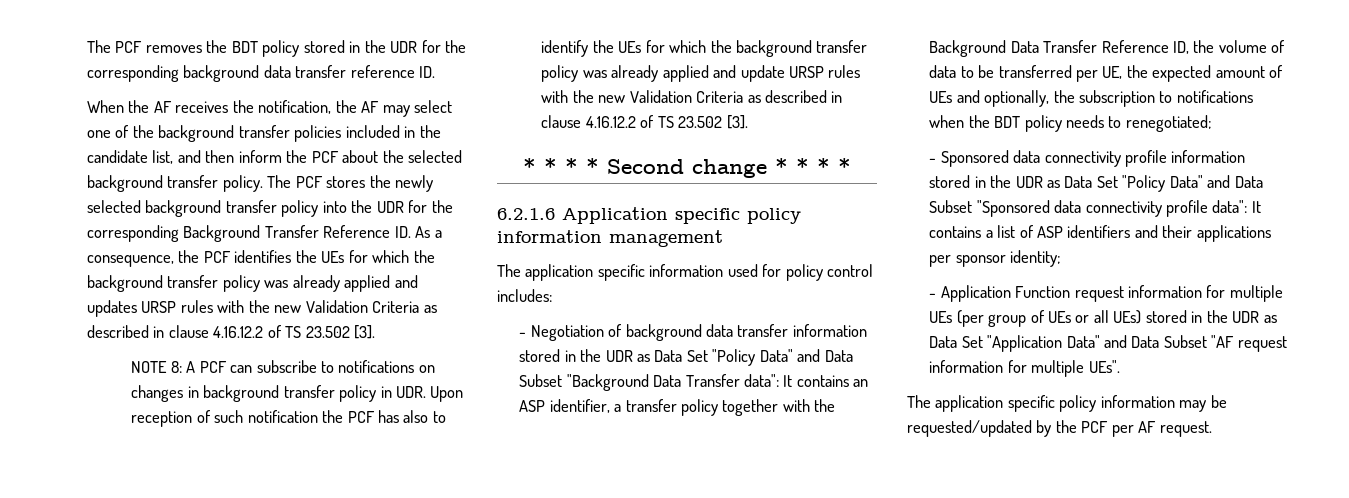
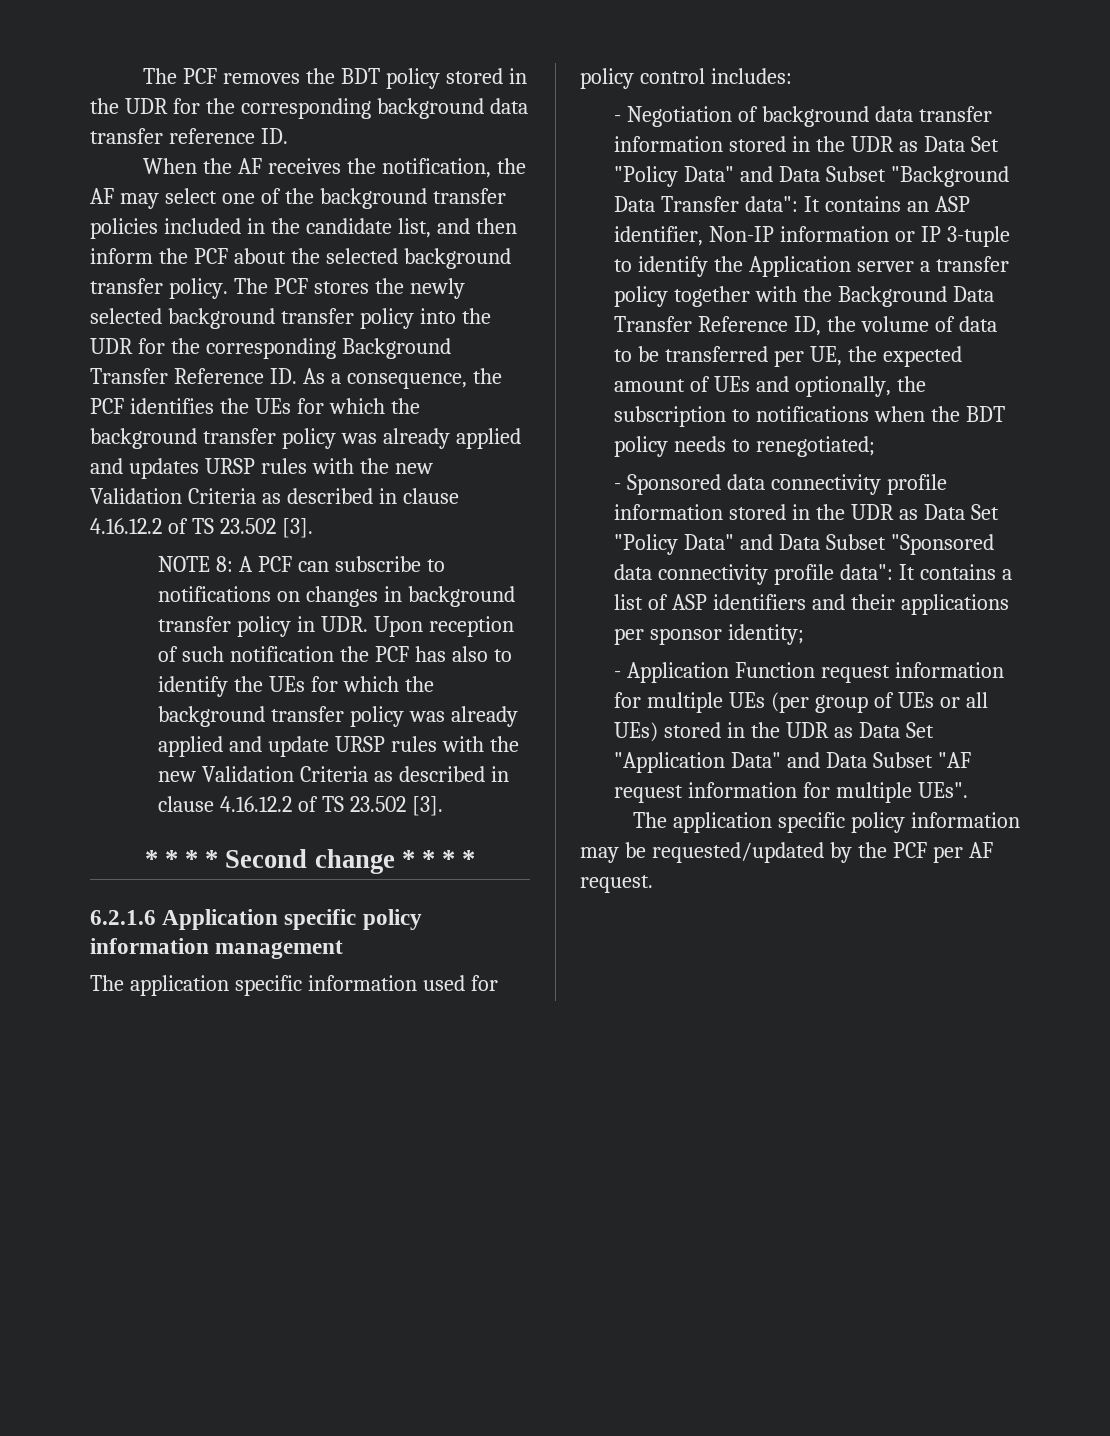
- It contains an ASP identifier, a transfer policy together with the Background Data Transfer Reference ID, the volume of data to be transferred per UE, the expected amount of UEs and optionally, the subscription to notifications when the BDT policy needs to renegotiated;
+ It contains an ASP identifier, Non-IP information or IP 3-tuple to identify the Application server a transfer policy together with the Background Data Transfer Reference ID, the volume of data to be transferred per UE, the expected amount of UEs and optionally, the subscription to notifications when the BDT policy needs to renegotiated;

